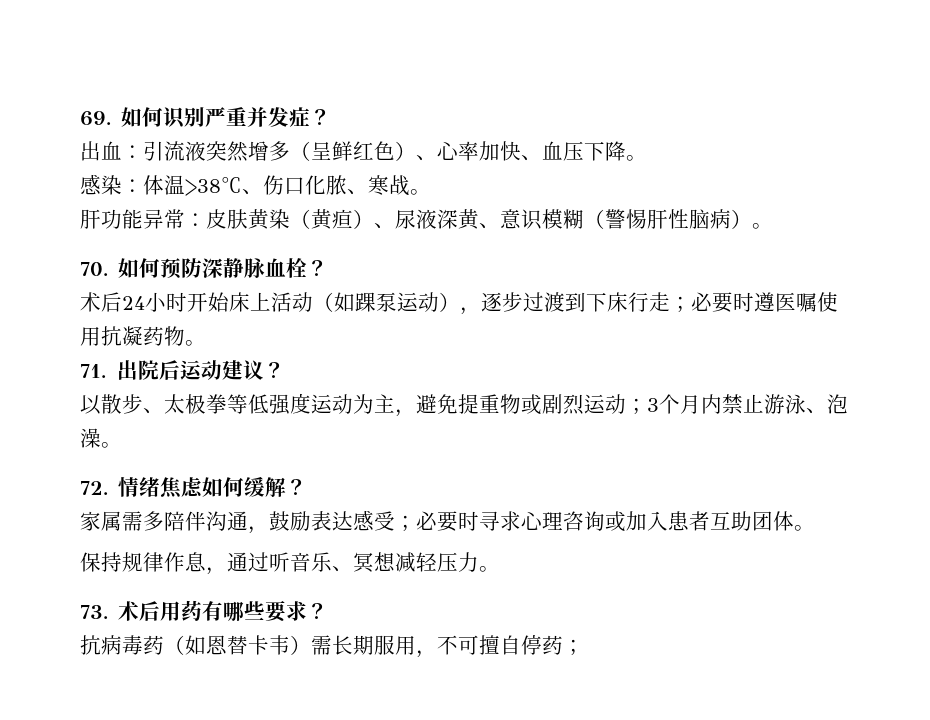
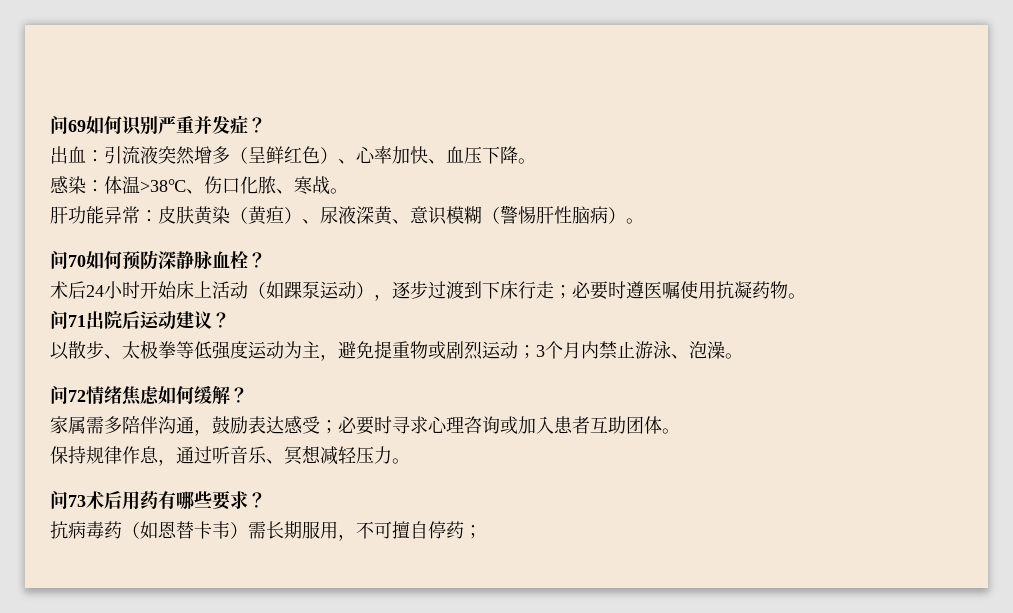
- 69.如何识别严重并发症？
+ 问69如何识别严重并发症？
- 70.如何预防深静脉血栓？
+ 问70如何预防深静脉血栓？
- 71.出院后运动建议？
+ 问71出院后运动建议？
- 72.情绪焦虑如何缓解？
+ 问72情绪焦虑如何缓解？
- 73.术后用药有哪些要求？
+ 问73术后用药有哪些要求？

